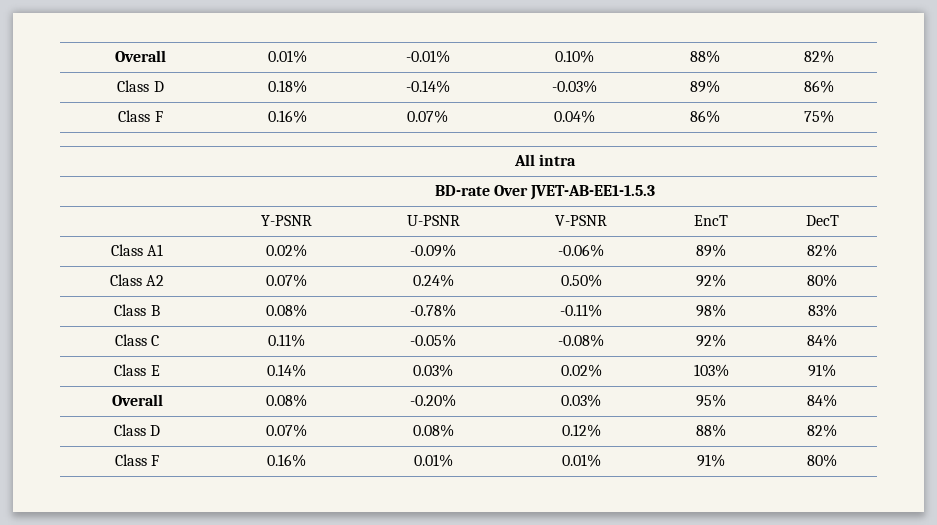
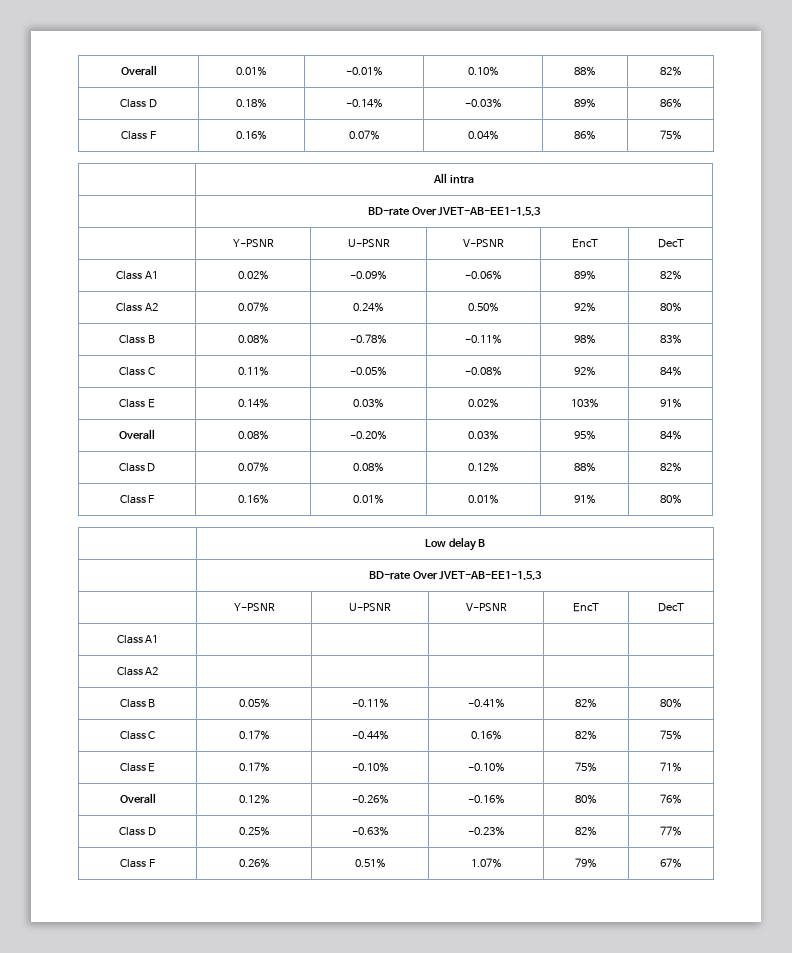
+ | Low delay B
+ | BD-rate Over JVET-AB-EE1-1.5.3
+ | Y-PSNR | U-PSNR | V-PSNR | EncT | DecT
+ Class A1 | | | | |
+ Class A2 | | | | |
+ Class B | 0.05% | -0.11% | -0.41% | 82% | 80%
+ Class C | 0.17% | -0.44% | 0.16% | 82% | 75%
+ Class E | 0.17% | -0.10% | -0.10% | 75% | 71%
+ Overall | 0.12% | -0.26% | -0.16% | 80% | 76%
+ Class D | 0.25% | -0.63% | -0.23% | 82% | 77%
+ Class F | 0.26% | 0.51% | 1.07% | 79% | 67%

